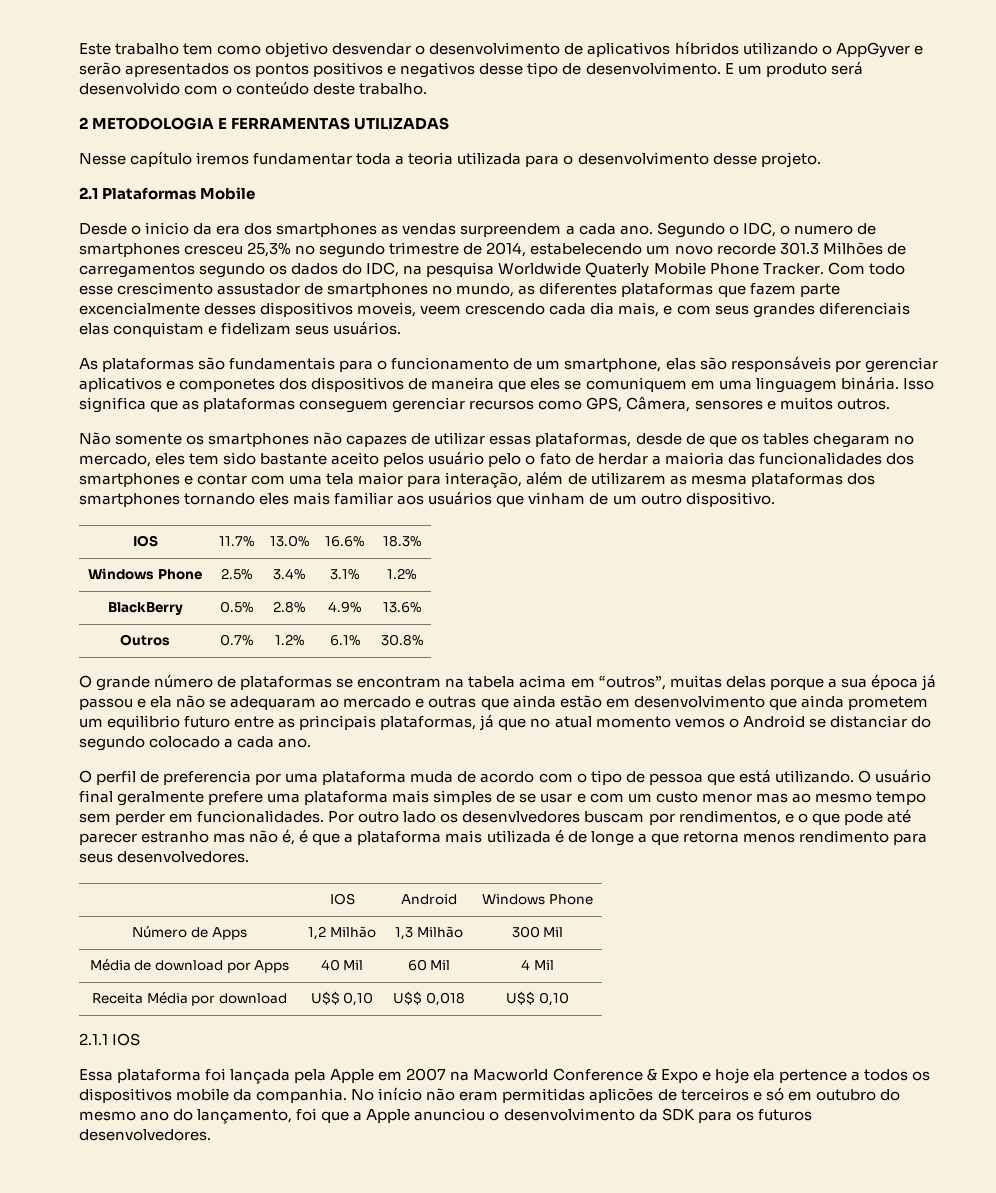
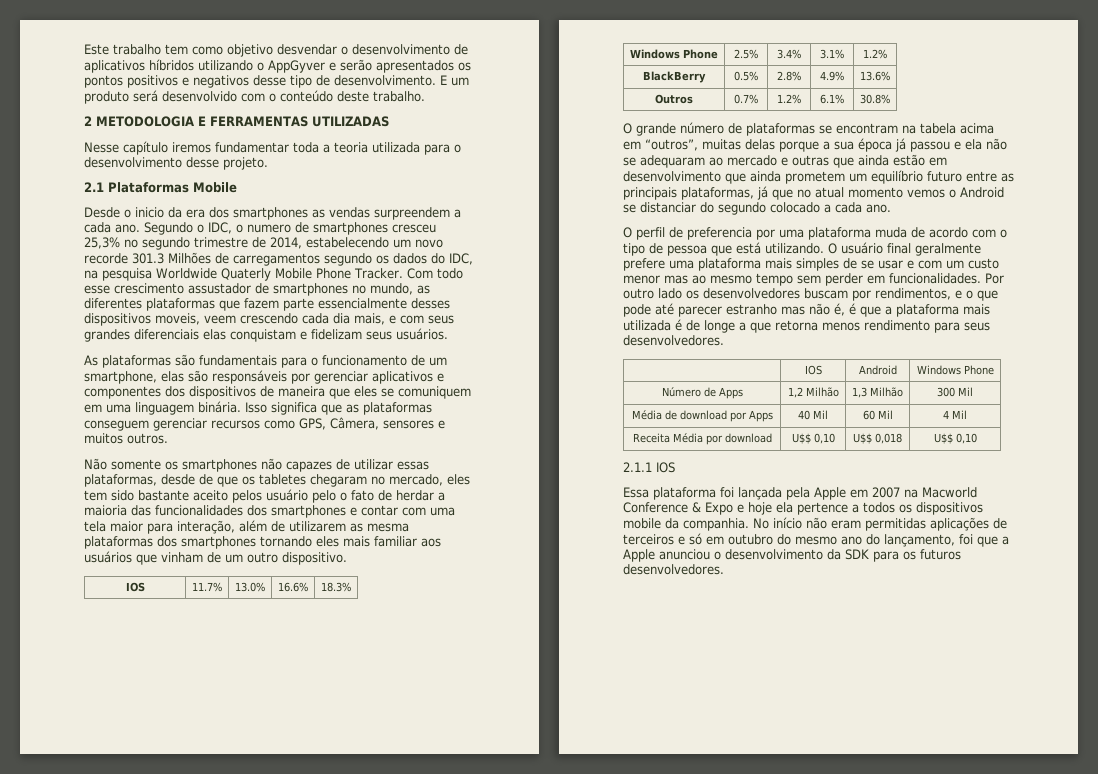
- Com todo esse crescimento assustador de smartphones no mundo, as diferentes plataformas que fazem parte excencialmente desses dispositivos moveis, veem crescendo cada dia mais, e com seus grandes diferenciais elas conquistam e fidelizam seus usuários.
+ Com todo esse crescimento assustador de smartphones no mundo, as diferentes plataformas que fazem parte essencialmente desses dispositivos moveis, veem crescendo cada dia mais, e com seus grandes diferenciais elas conquistam e fidelizam seus usuários.
- As plataformas são fundamentais para o funcionamento de um smartphone, elas são responsáveis por gerenciar aplicativos e componetes dos dispositivos de maneira que eles se comuniquem em uma linguagem binária.
+ As plataformas são fundamentais para o funcionamento de um smartphone, elas são responsáveis por gerenciar aplicativos e componentes dos dispositivos de maneira que eles se comuniquem em uma linguagem binária.
- Não somente os smartphones não capazes de utilizar essas plataformas, desde de que os tables chegaram no mercado, eles tem sido bastante aceito pelos usuário pelo o fato de herdar a maioria das funcionalidades dos smartphones e contar com uma tela maior para interação, além de utilizarem as mesma plataformas dos smartphones tornando eles mais familiar aos usuários que vinham de um outro dispositivo.
+ Não somente os smartphones não capazes de utilizar essas plataformas, desde de que os tabletes chegaram no mercado, eles tem sido bastante aceito pelos usuário pelo o fato de herdar a maioria das funcionalidades dos smartphones e contar com uma tela maior para interação, além de utilizarem as mesma plataformas dos smartphones tornando eles mais familiar aos usuários que vinham de um outro dispositivo.
- O grande número de plataformas se encontram na tabela acima em “outros”, muitas delas porque a sua época já passou e ela não se adequaram ao mercado e outras que ainda estão em desenvolvimento que ainda prometem um equilibrio futuro entre as principais plataformas, já que no atual momento vemos o Android se distanciar do segundo colocado a cada ano.
+ O grande número de plataformas se encontram na tabela acima em “outros”, muitas delas porque a sua época já passou e ela não se adequaram ao mercado e outras que ainda estão em desenvolvimento que ainda prometem um equilíbrio futuro entre as principais plataformas, já que no atual momento vemos o Android se distanciar do segundo colocado a cada ano.
- Por outro lado os desenvlvedores buscam por rendimentos, e o que pode até parecer estranho mas não é, é que a plataforma mais utilizada é de longe a que retorna menos rendimento para seus desenvolvedores.
+ Por outro lado os desenvolvedores buscam por rendimentos, e o que pode até parecer estranho mas não é, é que a plataforma mais utilizada é de longe a que retorna menos rendimento para seus desenvolvedores.
- No início não eram permitidas aplicões de terceiros e só em outubro do mesmo ano do lançamento, foi que a Apple anunciou o desenvolvimento da SDK para os futuros desenvolvedores.
+ No início não eram permitidas aplicações de terceiros e só em outubro do mesmo ano do lançamento, foi que a Apple anunciou o desenvolvimento da SDK para os futuros desenvolvedores.

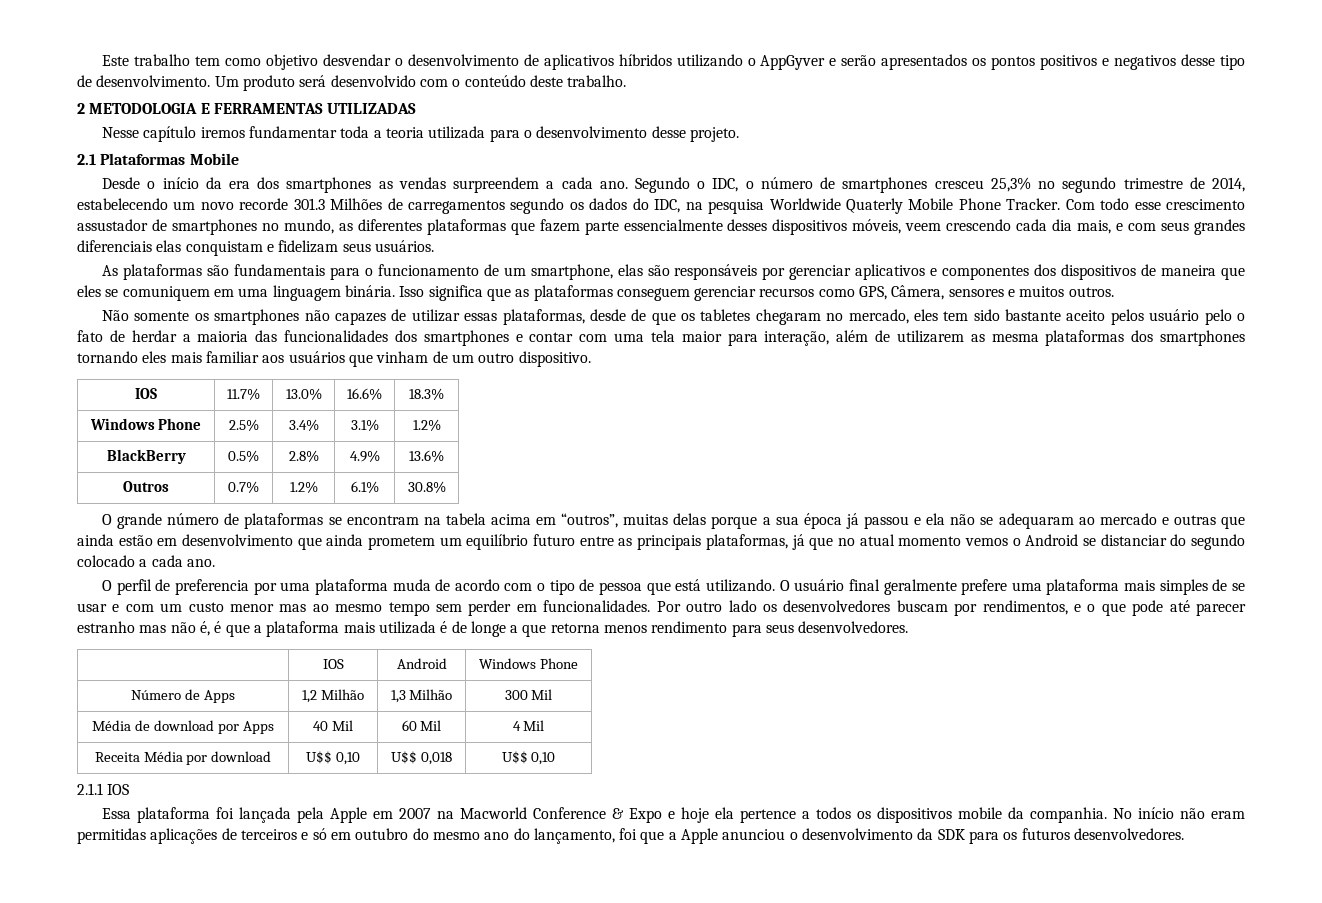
- E um produto será desenvolvido com o conteúdo deste trabalho.
+ Um produto será desenvolvido com o conteúdo deste trabalho.
- Desde o inicio da era dos smartphones as vendas surpreendem a cada ano.
+ Desde o início da era dos smartphones as vendas surpreendem a cada ano.
- Segundo o IDC, o numero de smartphones cresceu 25,3% no segundo trimestre de 2014, estabelecendo um novo recorde 301.3 Milhões de carregamentos segundo os dados do IDC, na pesquisa Worldwide Quaterly Mobile Phone Tracker.
+ Segundo o IDC, o número de smartphones cresceu 25,3% no segundo trimestre de 2014, estabelecendo um novo recorde 301.3 Milhões de carregamentos segundo os dados do IDC, na pesquisa Worldwide Quaterly Mobile Phone Tracker.
- Com todo esse crescimento assustador de smartphones no mundo, as diferentes plataformas que fazem parte essencialmente desses dispositivos moveis, veem crescendo cada dia mais, e com seus grandes diferenciais elas conquistam e fidelizam seus usuários.
+ Com todo esse crescimento assustador de smartphones no mundo, as diferentes plataformas que fazem parte essencialmente desses dispositivos móveis, veem crescendo cada dia mais, e com seus grandes diferenciais elas conquistam e fidelizam seus usuários.

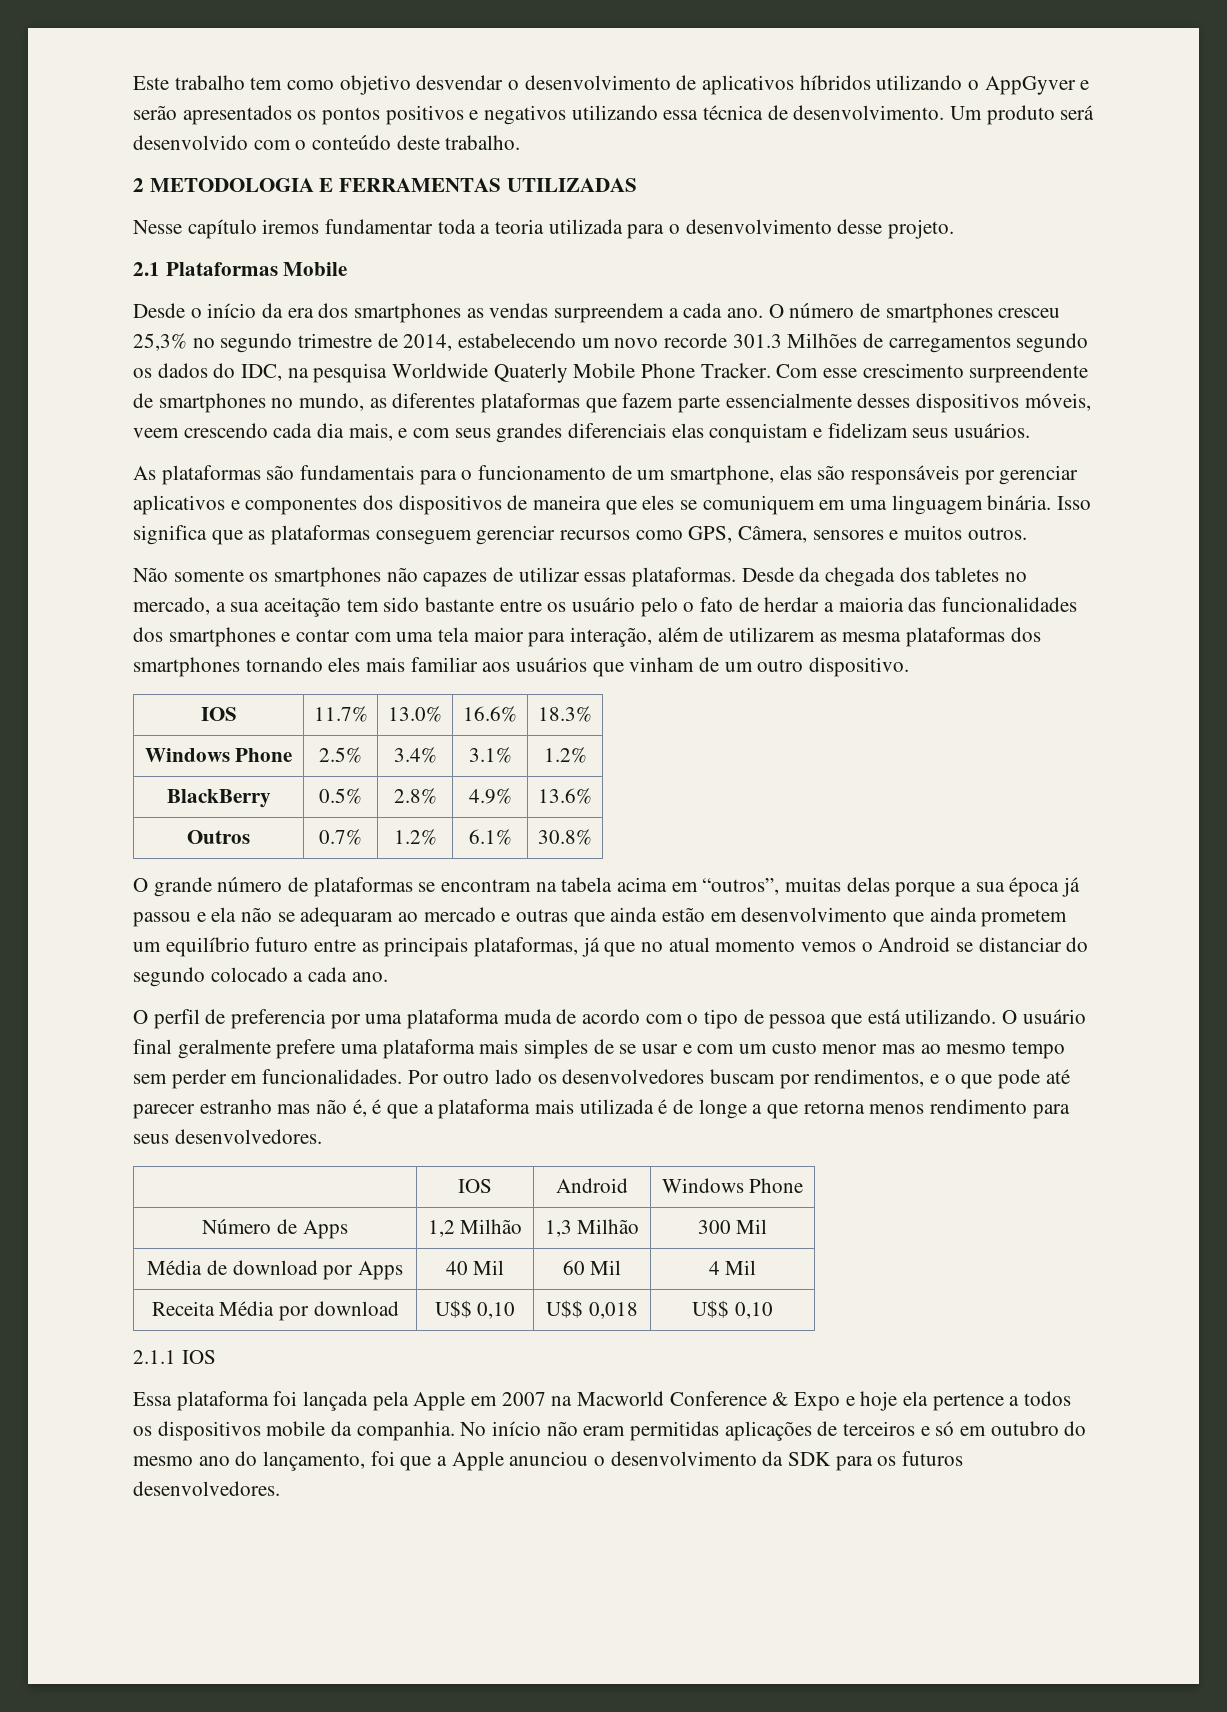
- Este trabalho tem como objetivo desvendar o desenvolvimento de aplicativos híbridos utilizando o AppGyver e serão apresentados os pontos positivos e negativos desse tipo de desenvolvimento.
+ Este trabalho tem como objetivo desvendar o desenvolvimento de aplicativos híbridos utilizando o AppGyver e serão apresentados os pontos positivos e negativos utilizando essa técnica de desenvolvimento.
- Segundo o IDC, o número de smartphones cresceu 25,3% no segundo trimestre de 2014, estabelecendo um novo recorde 301.3 Milhões de carregamentos segundo os dados do IDC, na pesquisa Worldwide Quaterly Mobile Phone Tracker.
+ O número de smartphones cresceu 25,3% no segundo trimestre de 2014, estabelecendo um novo recorde 301.3 Milhões de carregamentos segundo os dados do IDC, na pesquisa Worldwide Quaterly Mobile Phone Tracker.
- Com todo esse crescimento assustador de smartphones no mundo, as diferentes plataformas que fazem parte essencialmente desses dispositivos móveis, veem crescendo cada dia mais, e com seus grandes diferenciais elas conquistam e fidelizam seus usuários.
+ Com esse crescimento surpreendente de smartphones no mundo, as diferentes plataformas que fazem parte essencialmente desses dispositivos móveis, veem crescendo cada dia mais, e com seus grandes diferenciais elas conquistam e fidelizam seus usuários.
- Não somente os smartphones não capazes de utilizar essas plataformas, desde de que os tabletes chegaram no mercado, eles tem sido bastante aceito pelos usuário pelo o fato de herdar a maioria das funcionalidades dos smartphones e contar com uma tela maior para interação, além de utilizarem as mesma plataformas dos smartphones tornando eles mais familiar aos usuários que vinham de um outro dispositivo.
+ Não somente os smartphones não capazes de utilizar essas plataformas. Desde da chegada dos tabletes no mercado, a sua aceitação tem sido bastante entre os usuário pelo o fato de herdar a maioria das funcionalidades dos smartphones e contar com uma tela maior para interação, além de utilizarem as mesma plataformas dos smartphones tornando eles mais familiar aos usuários que vinham de um outro dispositivo.

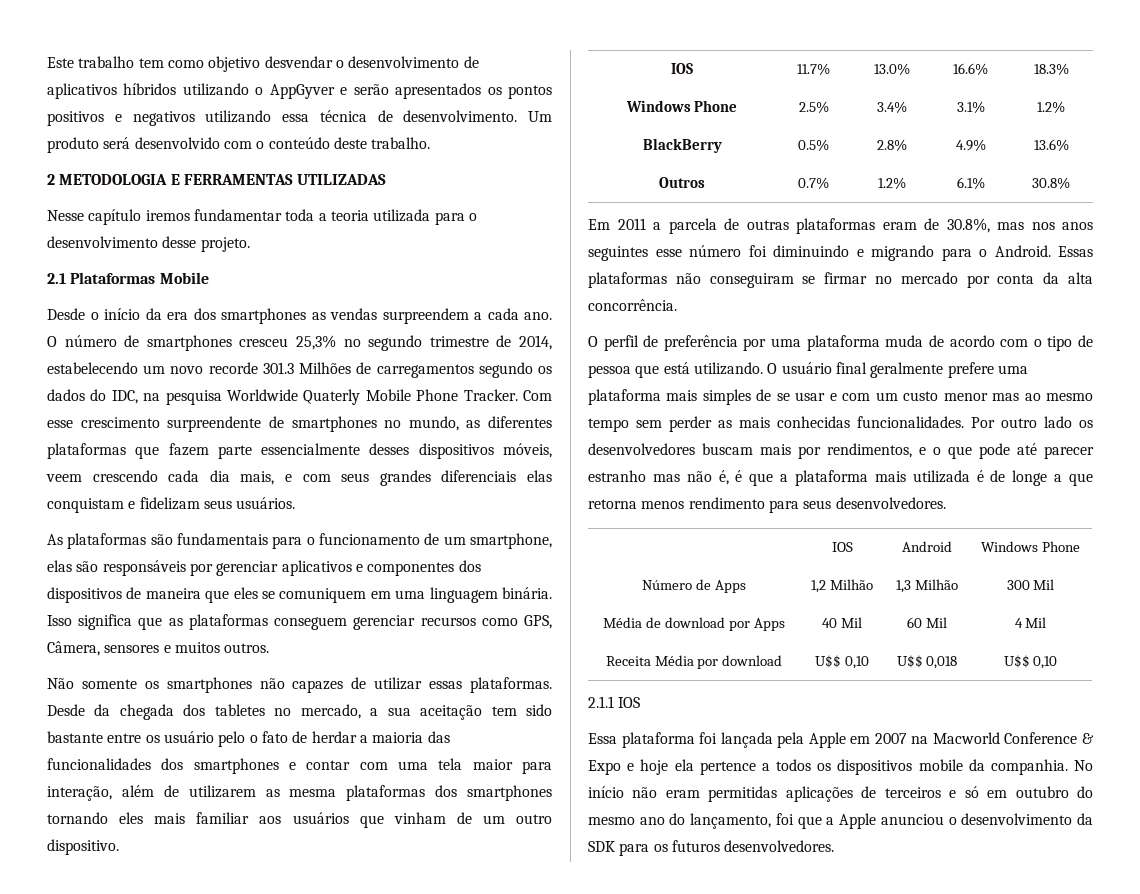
- O grande número de plataformas se encontram na tabela acima em “outros”, muitas delas porque a sua época já passou e ela não se adequaram ao mercado e outras que ainda estão em desenvolvimento que ainda prometem um equilíbrio futuro entre as principais plataformas, já que no atual momento vemos o Android se distanciar do segundo colocado a cada ano.
+ Em 2011 a parcela de outras plataformas eram de 30.8%, mas nos anos seguintes esse número foi diminuindo e migrando para o Android. Essas plataformas não conseguiram se firmar no mercado por conta da alta concorrência.
- O perfil de preferencia por uma plataforma muda de acordo com o tipo de pessoa que está utilizando.
+ O perfil de preferência por uma plataforma muda de acordo com o tipo de pessoa que está utilizando.
- O usuário final geralmente prefere uma plataforma mais simples de se usar e com um custo menor mas ao mesmo tempo sem perder em funcionalidades.
+ O usuário final geralmente prefere uma plataforma mais simples de se usar e com um custo menor mas ao mesmo tempo sem perder as mais conhecidas funcionalidades.
- Por outro lado os desenvolvedores buscam por rendimentos, e o que pode até parecer estranho mas não é, é que a plataforma mais utilizada é de longe a que retorna menos rendimento para seus desenvolvedores.
+ Por outro lado os desenvolvedores buscam mais por rendimentos, e o que pode até parecer estranho mas não é, é que a plataforma mais utilizada é de longe a que retorna menos rendimento para seus desenvolvedores.

